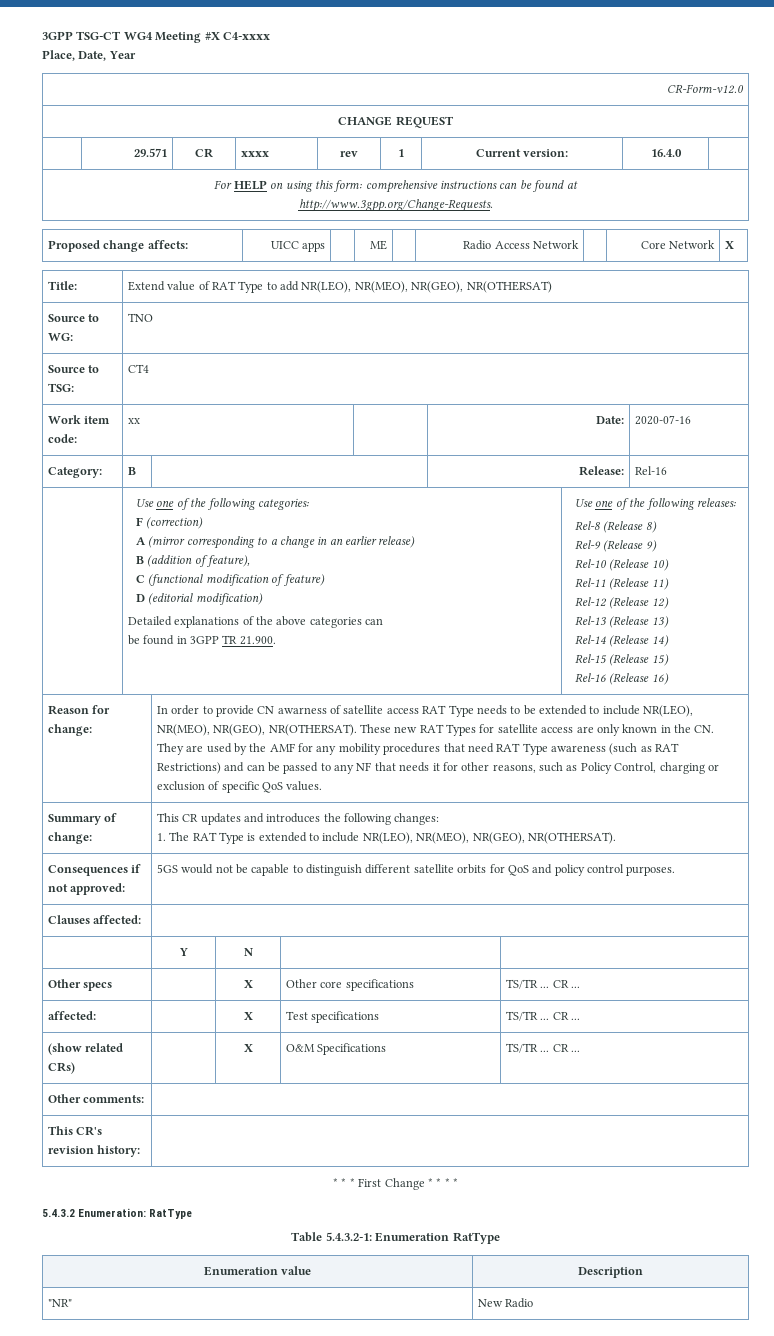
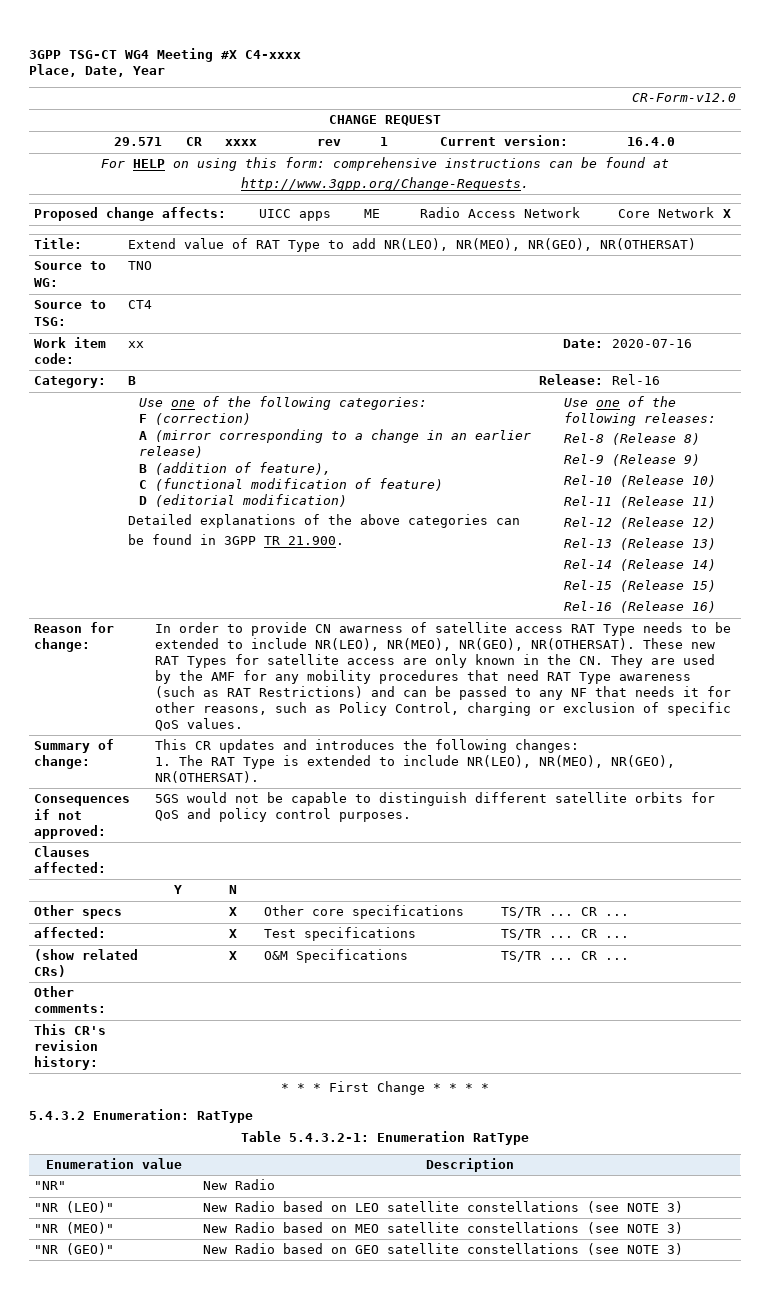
+ "NR (LEO)" | New Radio based on LEO satellite constellations (see NOTE 3)
+ "NR (MEO)" | New Radio based on MEO satellite constellations (see NOTE 3)
+ "NR (GEO)" | New Radio based on GEO satellite constellations (see NOTE 3)

